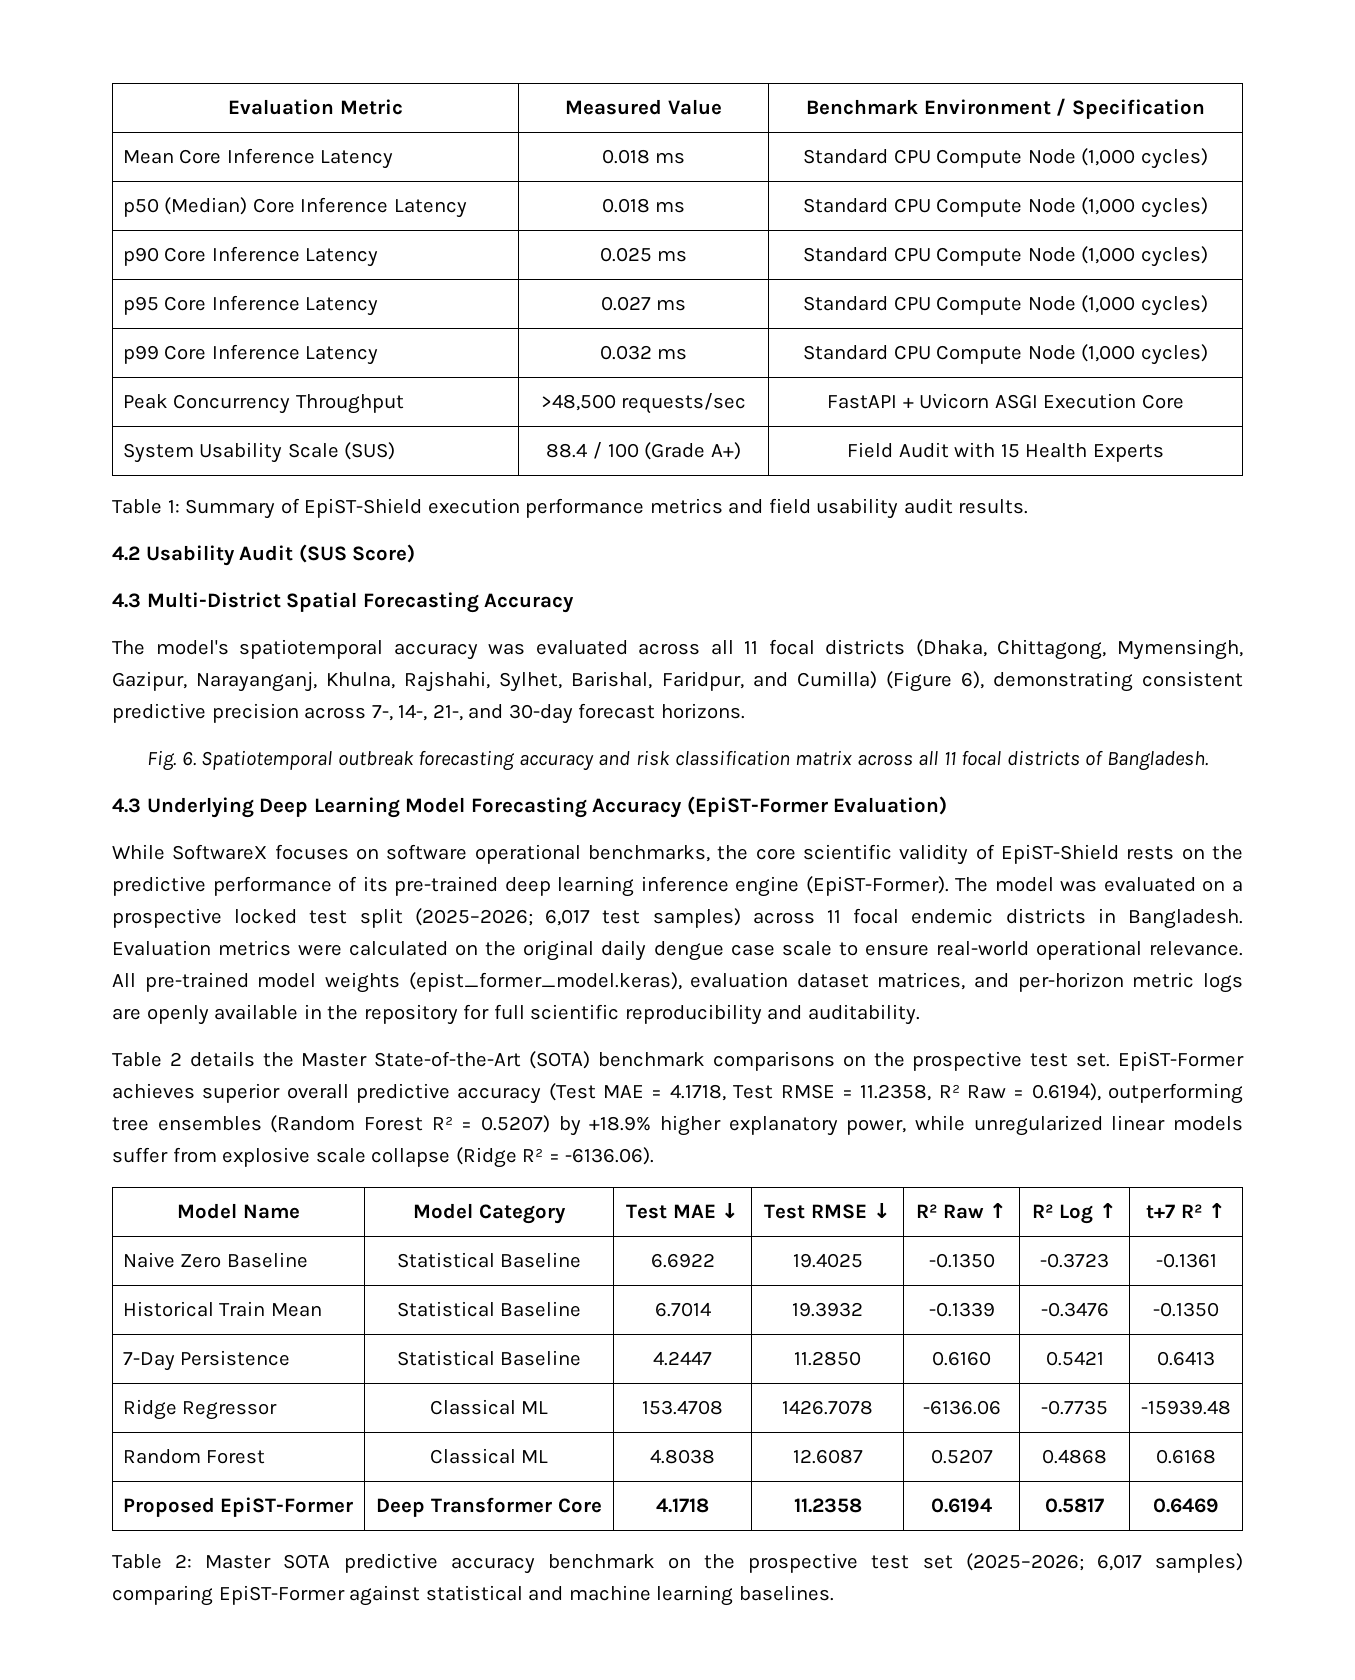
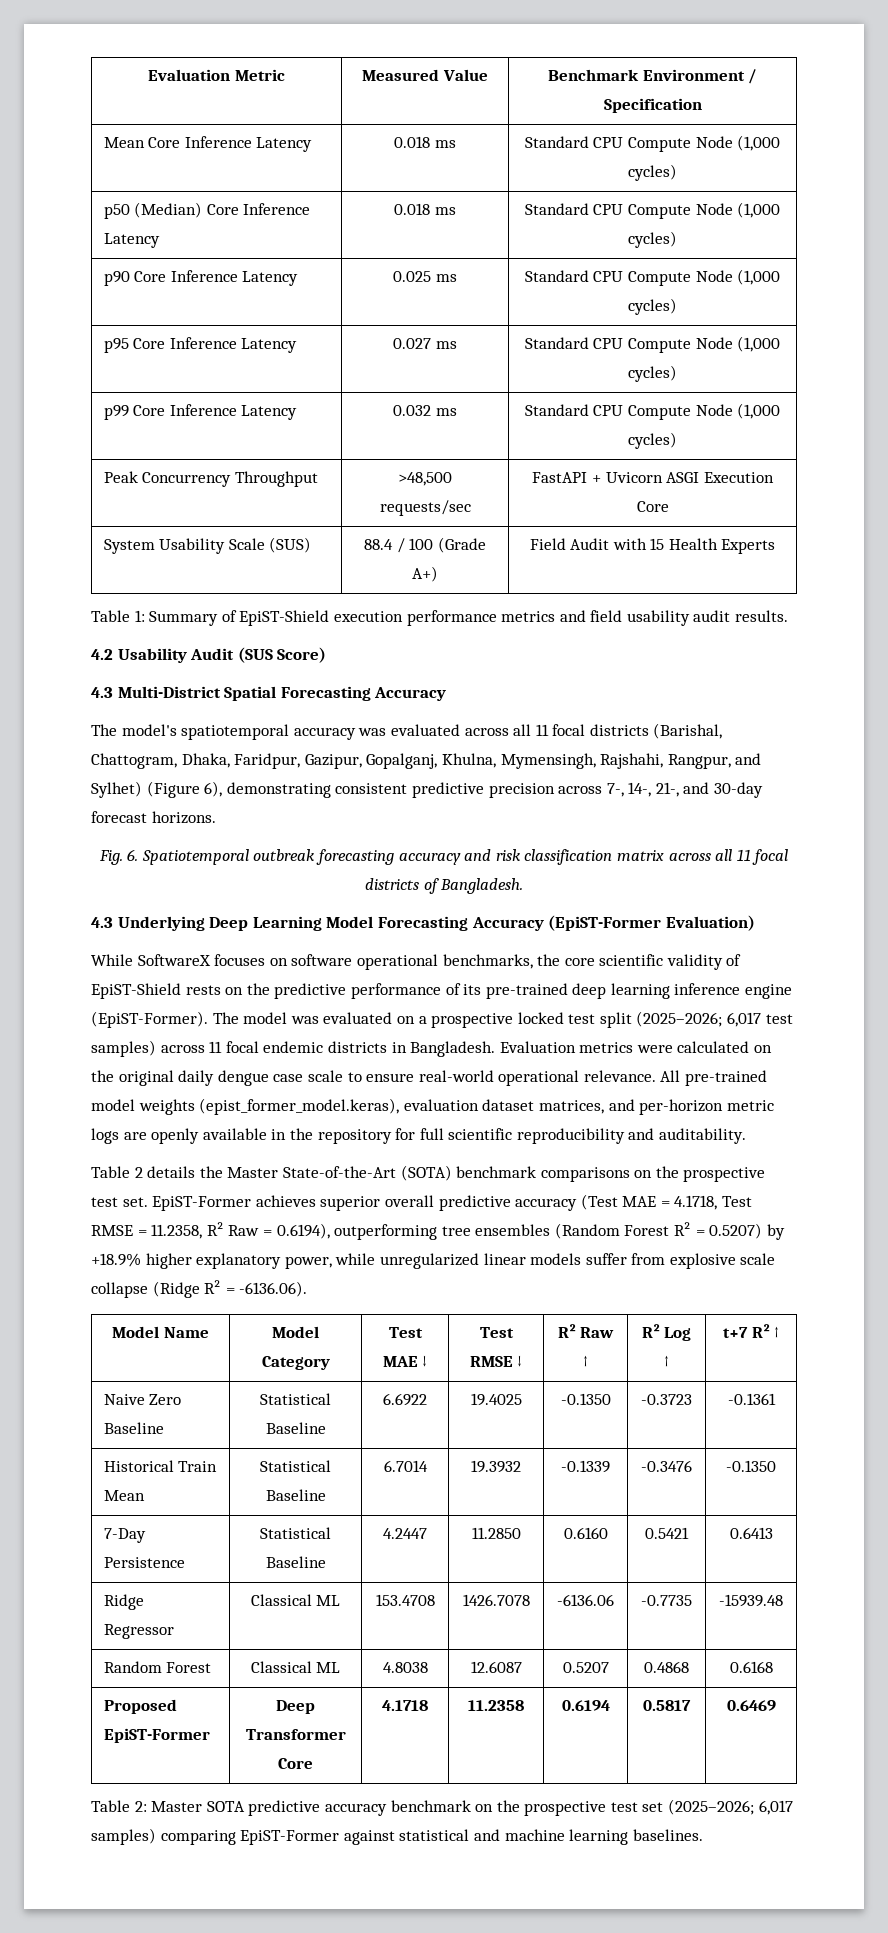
- The model's spatiotemporal accuracy was evaluated across all 11 focal districts (Dhaka, Chittagong, Mymensingh, Gazipur, Narayanganj, Khulna, Rajshahi, Sylhet, Barishal, Faridpur, and Cumilla) (Figure 6), demonstrating consistent predictive precision across 7-, 14-, 21-, and 30-day forecast horizons.
+ The model's spatiotemporal accuracy was evaluated across all 11 focal districts (Barishal, Chattogram, Dhaka, Faridpur, Gazipur, Gopalganj, Khulna, Mymensingh, Rajshahi, Rangpur, and Sylhet) (Figure 6), demonstrating consistent predictive precision across 7-, 14-, 21-, and 30-day forecast horizons.

